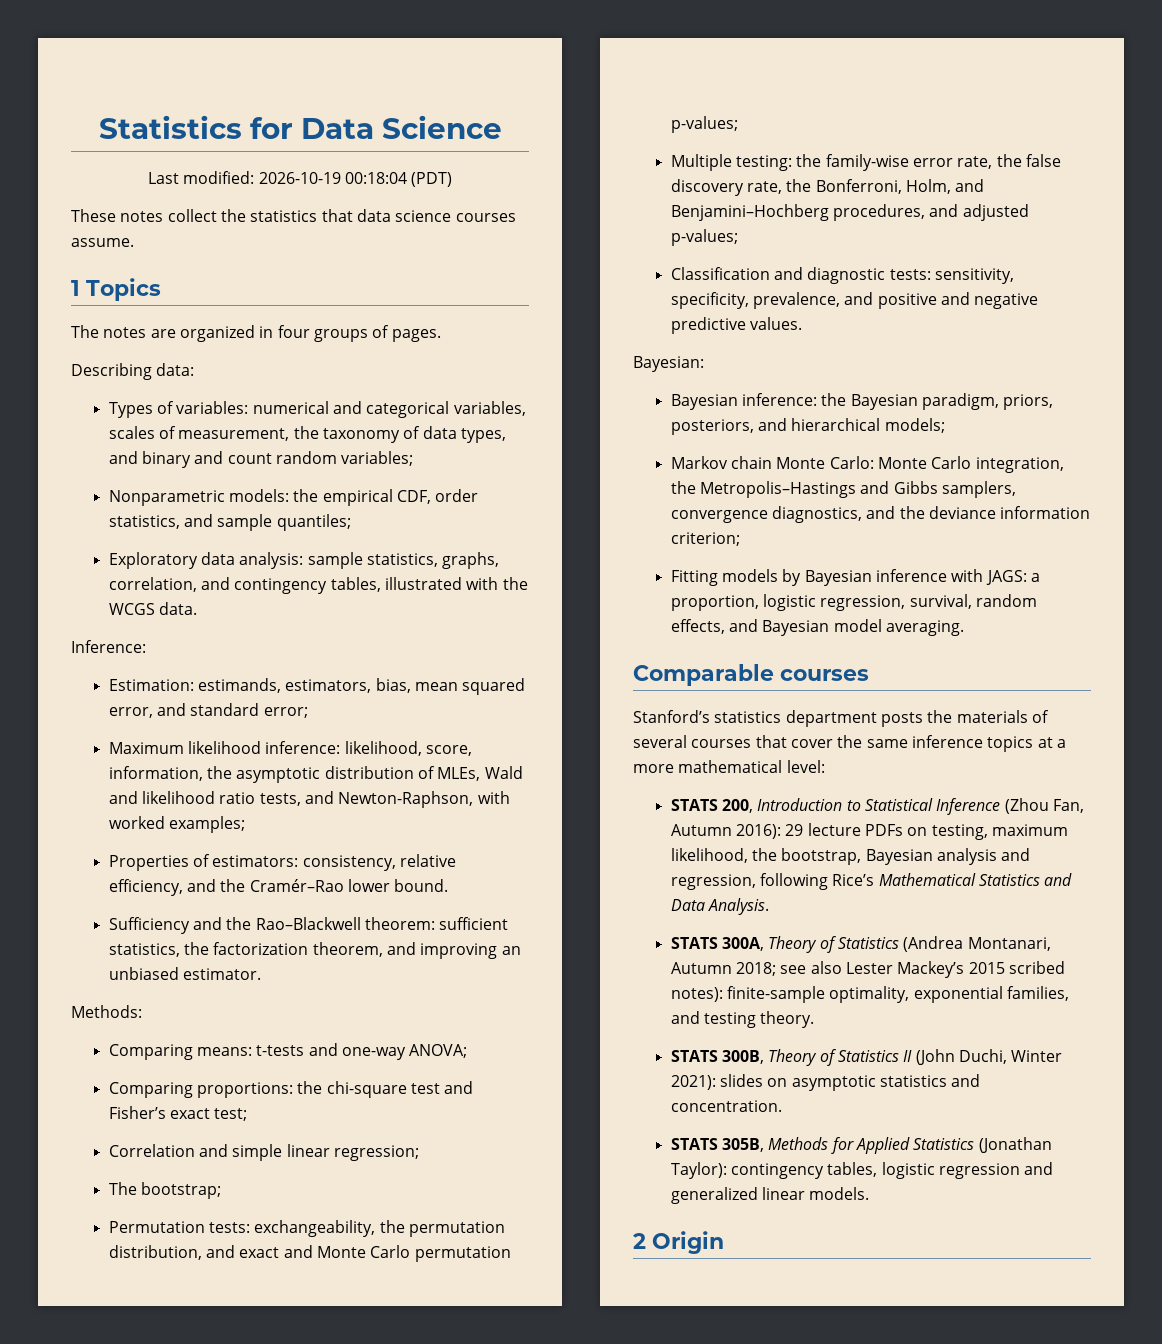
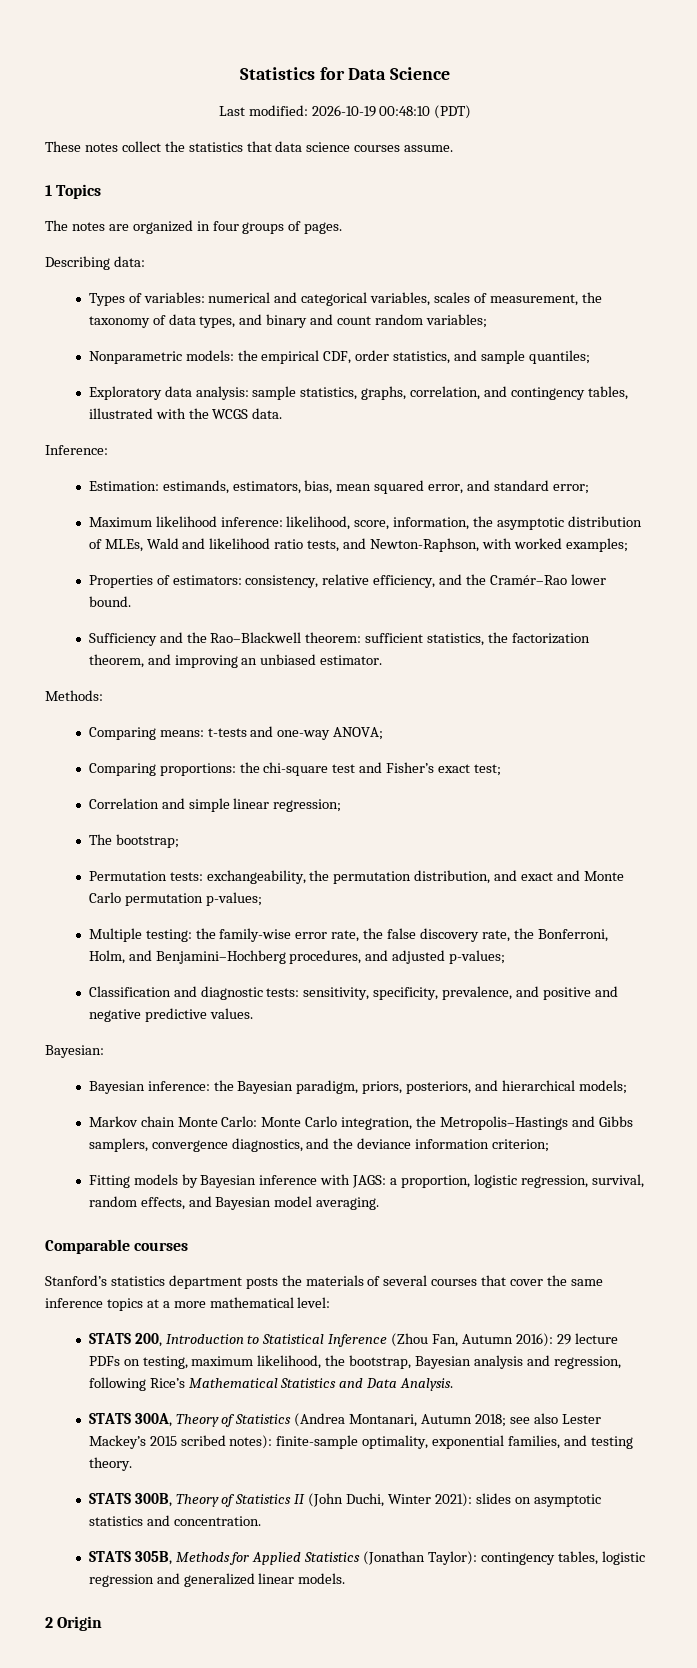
- Last modified: 2026-10-19 00:18:04 (PDT)
+ Last modified: 2026-10-19 00:48:10 (PDT)

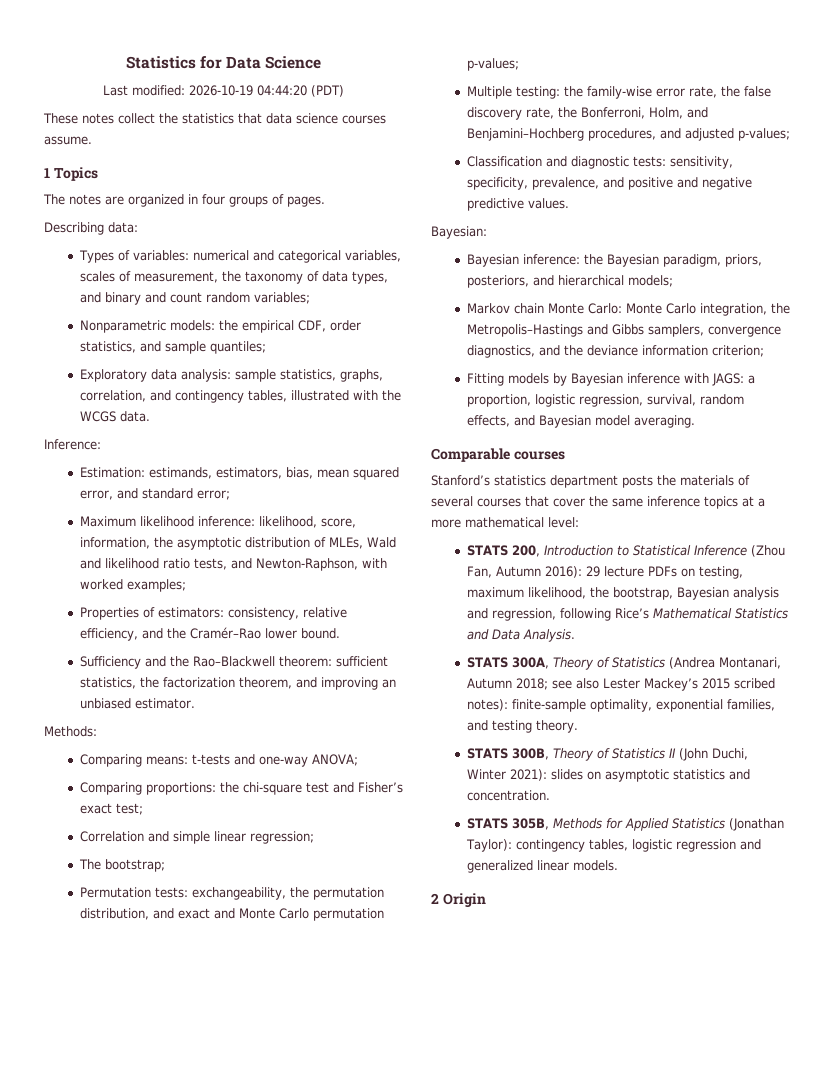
- Last modified: 2026-10-19 00:48:10 (PDT)
+ Last modified: 2026-10-19 04:44:20 (PDT)

